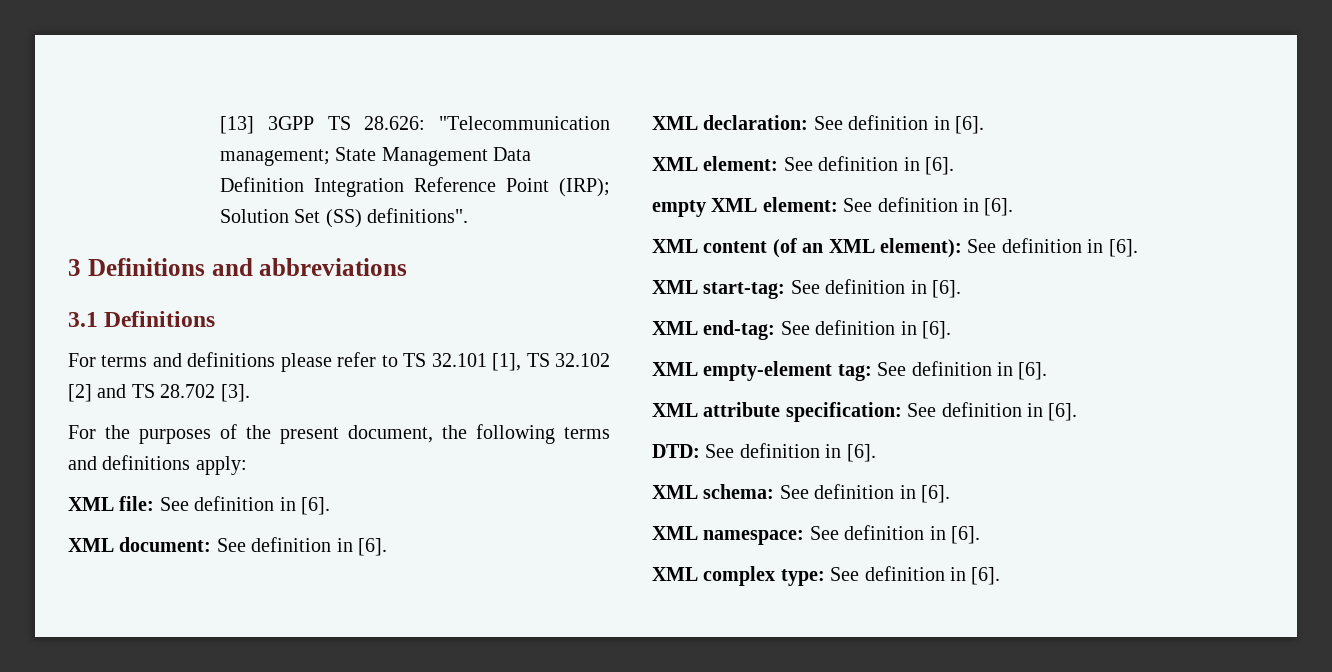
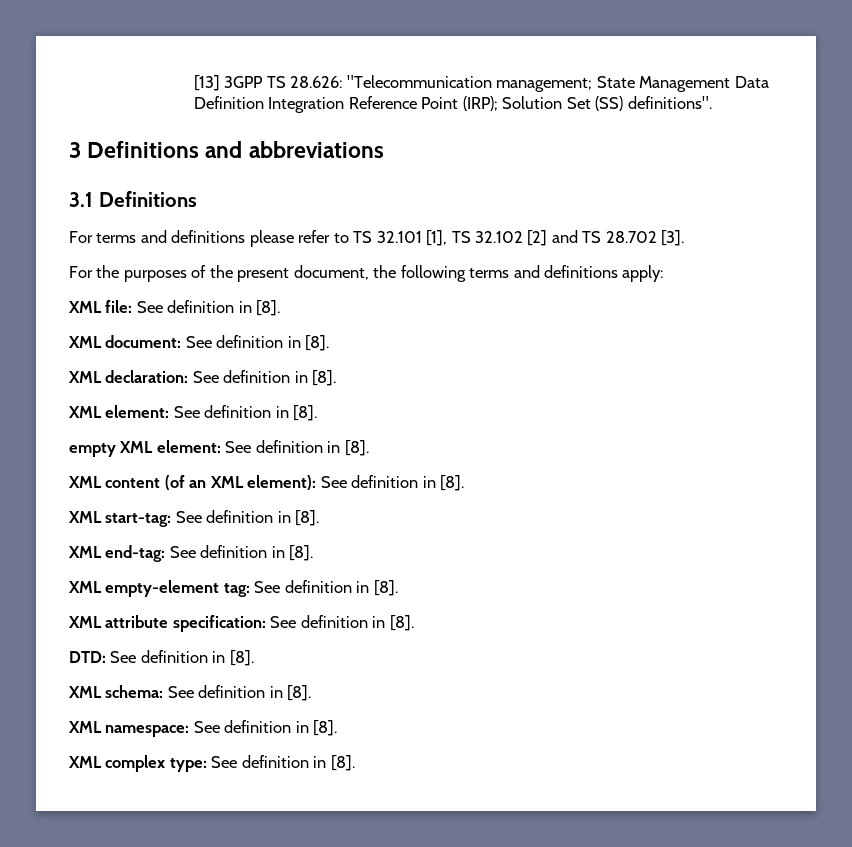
- XML file: See definition in [6].
+ XML file: See definition in [8].
- XML document: See definition in [6].
+ XML document: See definition in [8].
- XML declaration: See definition in [6].
- XML element: See definition in [6].
+ XML declaration: See definition in [8].
+ XML element: See definition in [8].
- empty XML element: See definition in [6].
+ empty XML element: See definition in [8].
- XML content (of an XML element): See definition in [6].
+ XML content (of an XML element): See definition in [8].
- XML start-tag: See definition in [6].
+ XML start-tag: See definition in [8].
- XML end-tag: See definition in [6].
+ XML end-tag: See definition in [8].
- XML empty-element tag: See definition in [6].
+ XML empty-element tag: See definition in [8].
- XML attribute specification: See definition in [6].
+ XML attribute specification: See definition in [8].
- DTD: See definition in [6].
+ DTD: See definition in [8].
- XML schema: See definition in [6].
+ XML schema: See definition in [8].
- XML namespace: See definition in [6].
+ XML namespace: See definition in [8].
- XML complex type: See definition in [6].
+ XML complex type: See definition in [8].

